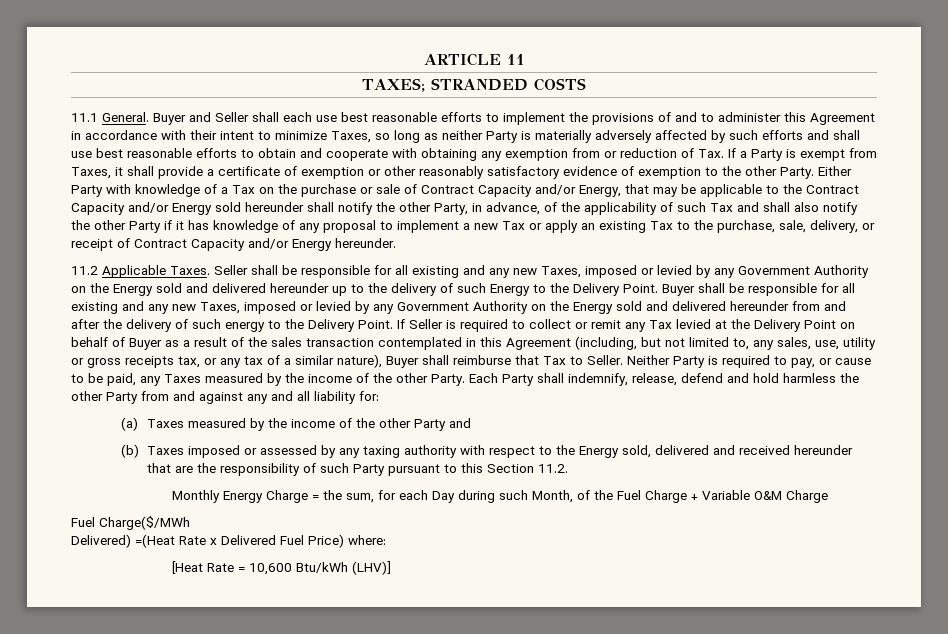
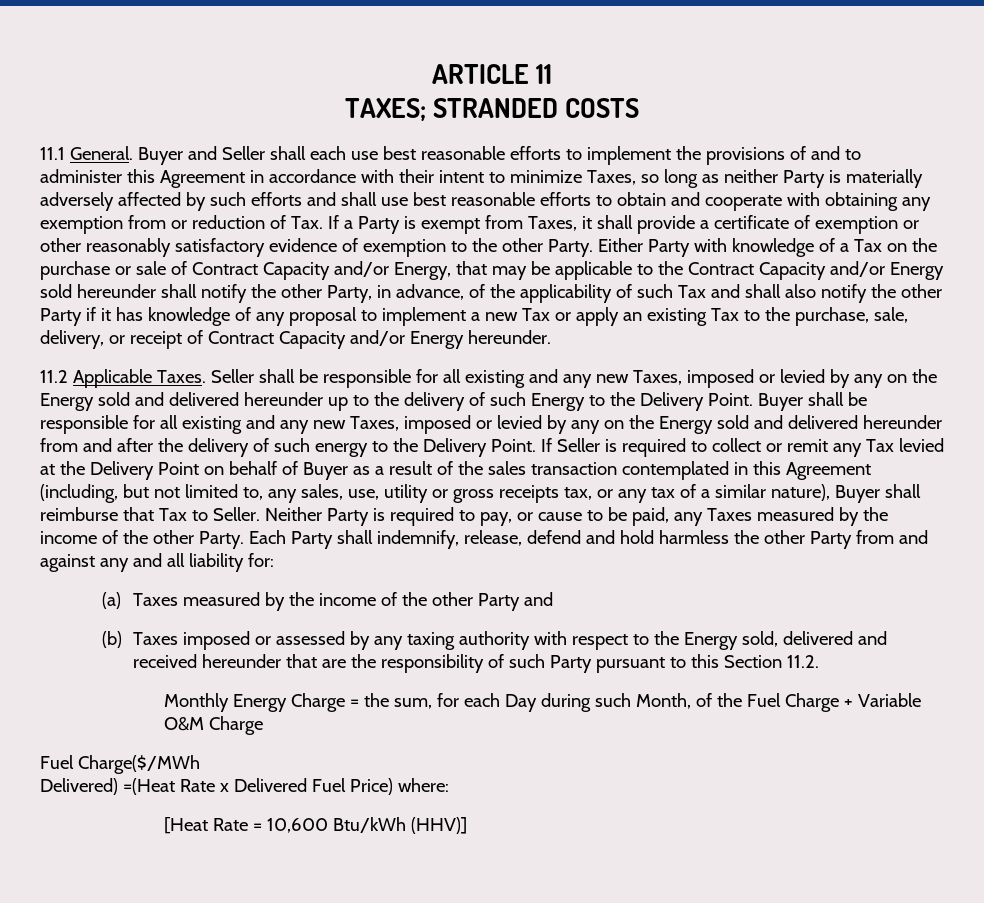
- Seller shall be responsible for all existing and any new Taxes, imposed or levied by any Government Authority on the Energy sold and delivered hereunder up to the delivery of such Energy to the Delivery Point.
+ Seller shall be responsible for all existing and any new Taxes, imposed or levied by any on the Energy sold and delivered hereunder up to the delivery of such Energy to the Delivery Point.
- Buyer shall be responsible for all existing and any new Taxes, imposed or levied by any Government Authority on the Energy sold and delivered hereunder from and after the delivery of such energy to the Delivery Point.
+ Buyer shall be responsible for all existing and any new Taxes, imposed or levied by any on the Energy sold and delivered hereunder from and after the delivery of such energy to the Delivery Point.
- [Heat Rate = 10,600 Btu/kWh (LHV)]
+ [Heat Rate = 10,600 Btu/kWh (HHV)]

